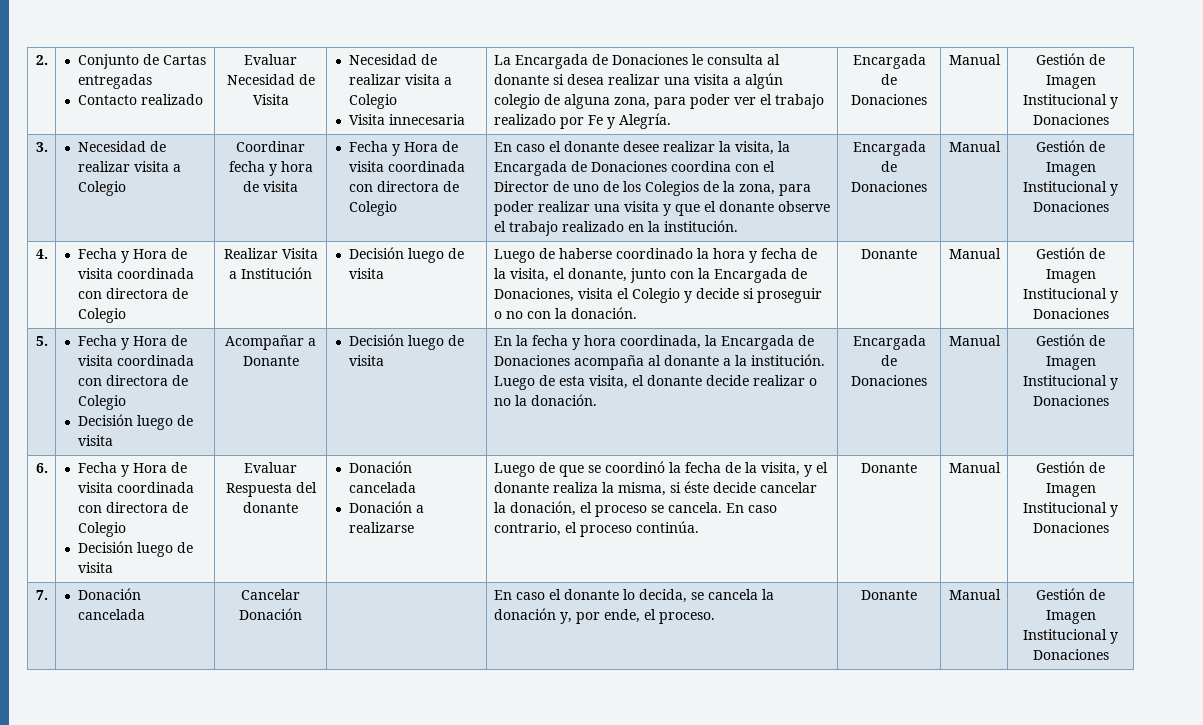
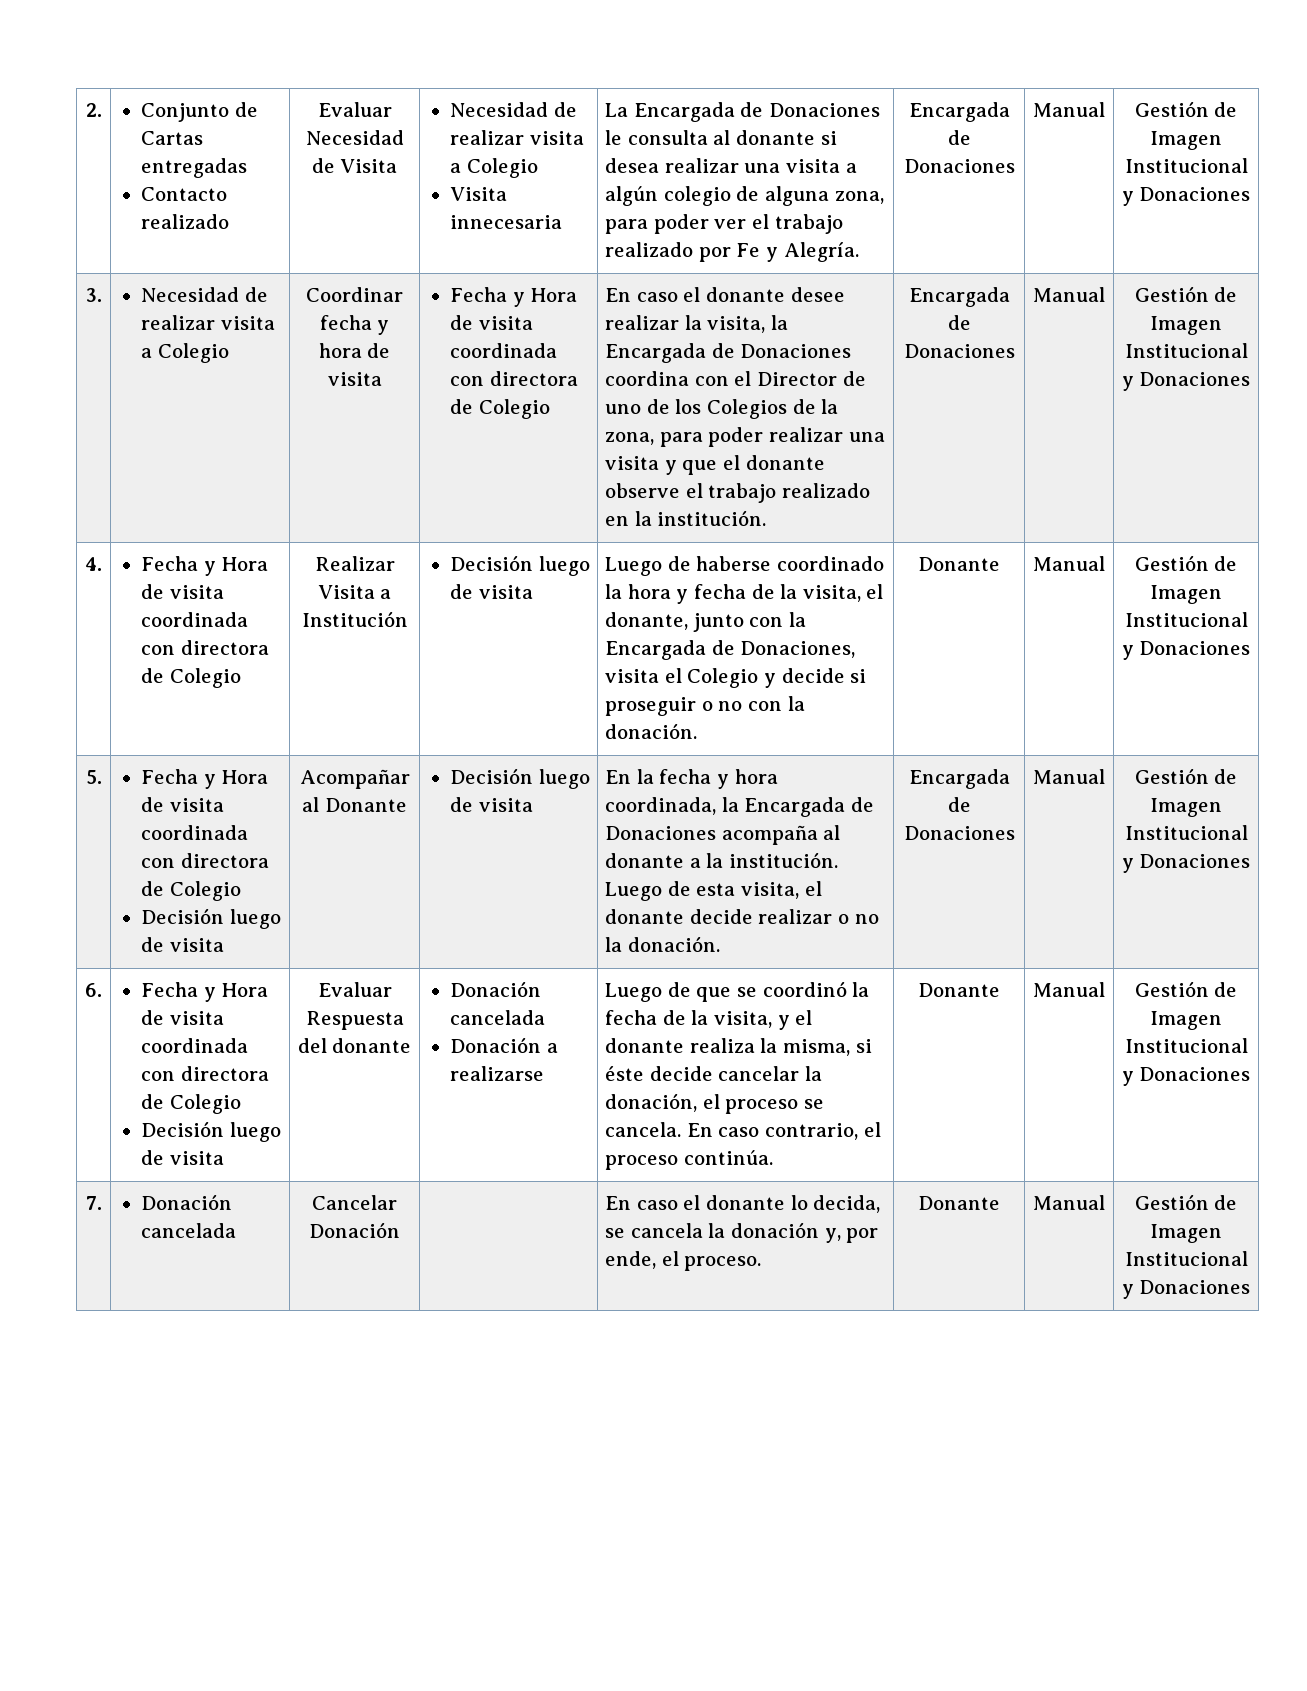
- Acompañar a Donante
+ Acompañar al Donante

